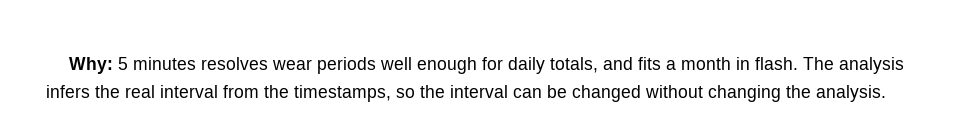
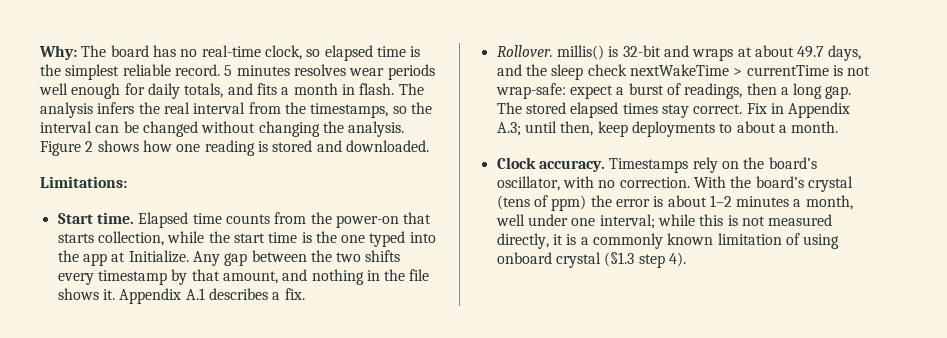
- Why: 5 minutes resolves wear periods well enough for daily totals, and fits a month in flash.
+ Why: The board has no real-time clock, so elapsed time is the simplest reliable record. 5 minutes resolves wear periods well enough for daily totals, and fits a month in flash.
+ Figure 2 shows how one reading is stored and downloaded.
+ Limitations:
+ Start time. Elapsed time counts from the power-on that starts collection, while the start time is the one typed into the app at Initialize. Any gap between the two shifts every timestamp by that amount, and nothing in the file shows it. Appendix A.1 describes a fix.
+ Rollover. millis() is 32-bit and wraps at about 49.7 days, and the sleep check nextWakeTime > currentTime is not wrap-safe: expect a burst of readings, then a long gap. The stored elapsed times stay correct. Fix in Appendix A.3; until then, keep deployments to about a month.
+ Clock accuracy. Timestamps rely on the board’s oscillator, with no correction. With the board’s crystal (tens of ppm) the error is about 1–2 minutes a month, well under one interval; while this is not measured directly, it is a commonly known limitation of using onboard crystal (§1.3 step 4).

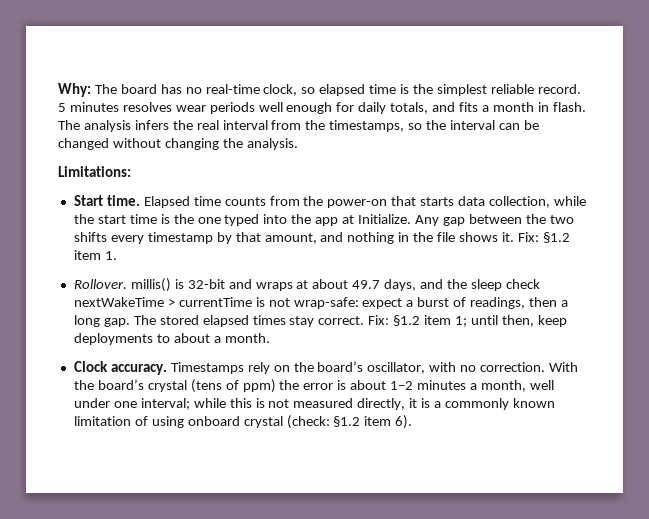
- Figure 2 shows how one reading is stored and downloaded.
- Elapsed time counts from the power-on that starts collection, while the start time is the one typed into the app at Initialize.
+ Elapsed time counts from the power-on that starts data collection, while the start time is the one typed into the app at Initialize.
- Appendix A.1 describes a fix.
+ Fix: §1.2 item 1.
- Fix in Appendix A.3; until then, keep deployments to about a month.
+ Fix: §1.2 item 1; until then, keep deployments to about a month.
- With the board’s crystal (tens of ppm) the error is about 1–2 minutes a month, well under one interval; while this is not measured directly, it is a commonly known limitation of using onboard crystal (§1.3 step 4).
+ With the board’s crystal (tens of ppm) the error is about 1–2 minutes a month, well under one interval; while this is not measured directly, it is a commonly known limitation of using onboard crystal (check: §1.2 item 6).

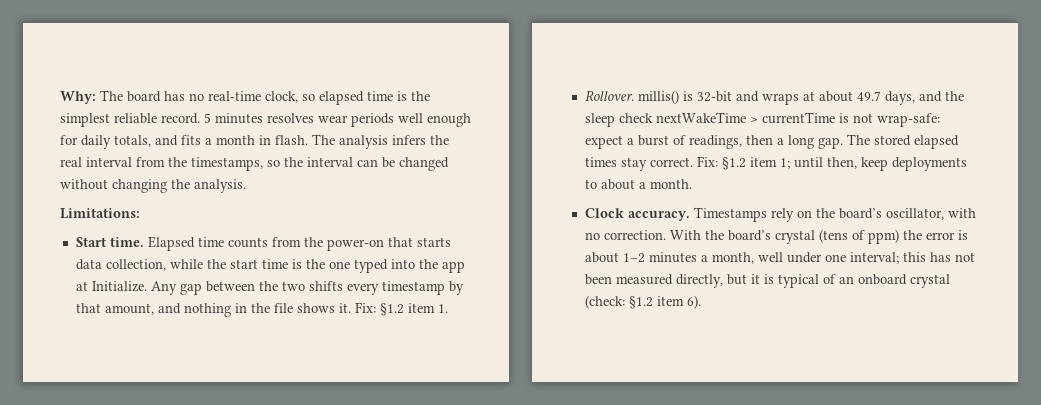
- With the board’s crystal (tens of ppm) the error is about 1–2 minutes a month, well under one interval; while this is not measured directly, it is a commonly known limitation of using onboard crystal (check: §1.2 item 6).
+ With the board’s crystal (tens of ppm) the error is about 1–2 minutes a month, well under one interval; this has not been measured directly, but it is typical of an onboard crystal (check: §1.2 item 6).

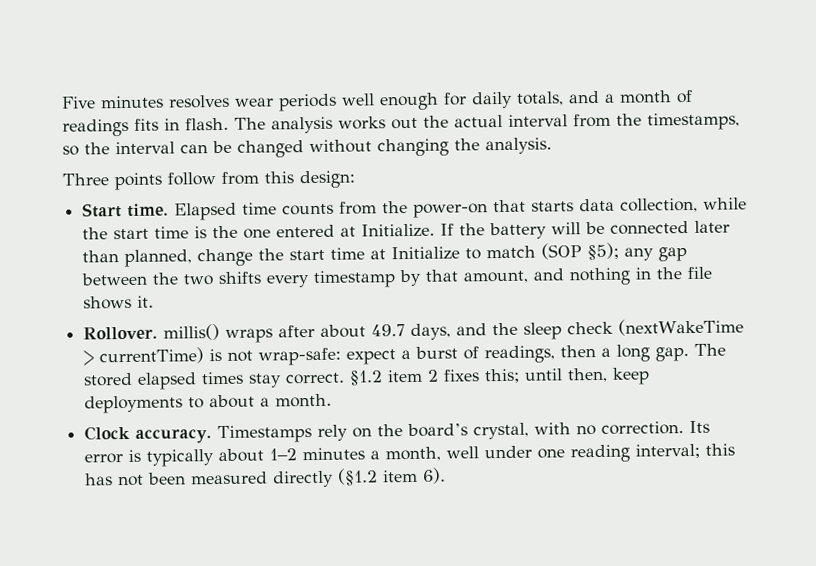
- Why: The board has no real-time clock, so elapsed time is the simplest reliable record. 5 minutes resolves wear periods well enough for daily totals, and fits a month in flash.
+ Five minutes resolves wear periods well enough for daily totals, and a month of readings fits in flash.
- The analysis infers the real interval from the timestamps, so the interval can be changed without changing the analysis.
+ The analysis works out the actual interval from the timestamps, so the interval can be changed without changing the analysis.
- Limitations:
+ Three points follow from this design:
- Elapsed time counts from the power-on that starts data collection, while the start time is the one typed into the app at Initialize. Any gap between the two shifts every timestamp by that amount, and nothing in the file shows it. Fix: §1.2 item 1.
- Rollover. millis() is 32-bit and wraps at about 49.7 days, and the sleep check nextWakeTime > currentTime is not wrap-safe: expect a burst of readings, then a long gap.
+ Elapsed time counts from the power-on that starts data collection, while the start time is the one entered at Initialize. If the battery will be connected later than planned, change the start time at Initialize to match (SOP §5); any gap between the two shifts every timestamp by that amount, and nothing in the file shows it.
+ Rollover. millis() wraps after about 49.7 days, and the sleep check (nextWakeTime > currentTime) is not wrap-safe: expect a burst of readings, then a long gap.
- Fix: §1.2 item 1; until then, keep deployments to about a month.
+ §1.2 item 2 fixes this; until then, keep deployments to about a month.
- Timestamps rely on the board’s oscillator, with no correction.
+ Timestamps rely on the board’s crystal, with no correction.
- With the board’s crystal (tens of ppm) the error is about 1–2 minutes a month, well under one interval; this has not been measured directly, but it is typical of an onboard crystal (check: §1.2 item 6).
+ Its error is typically about 1–2 minutes a month, well under one reading interval; this has not been measured directly (§1.2 item 6).

